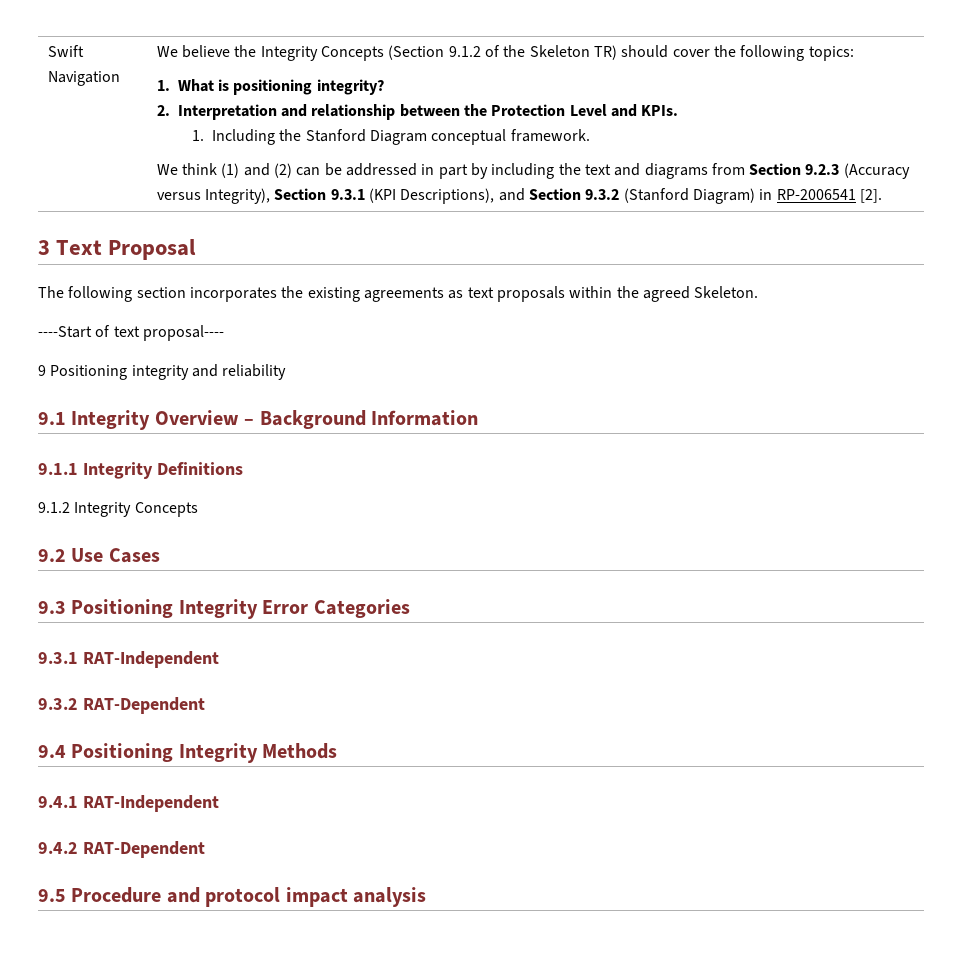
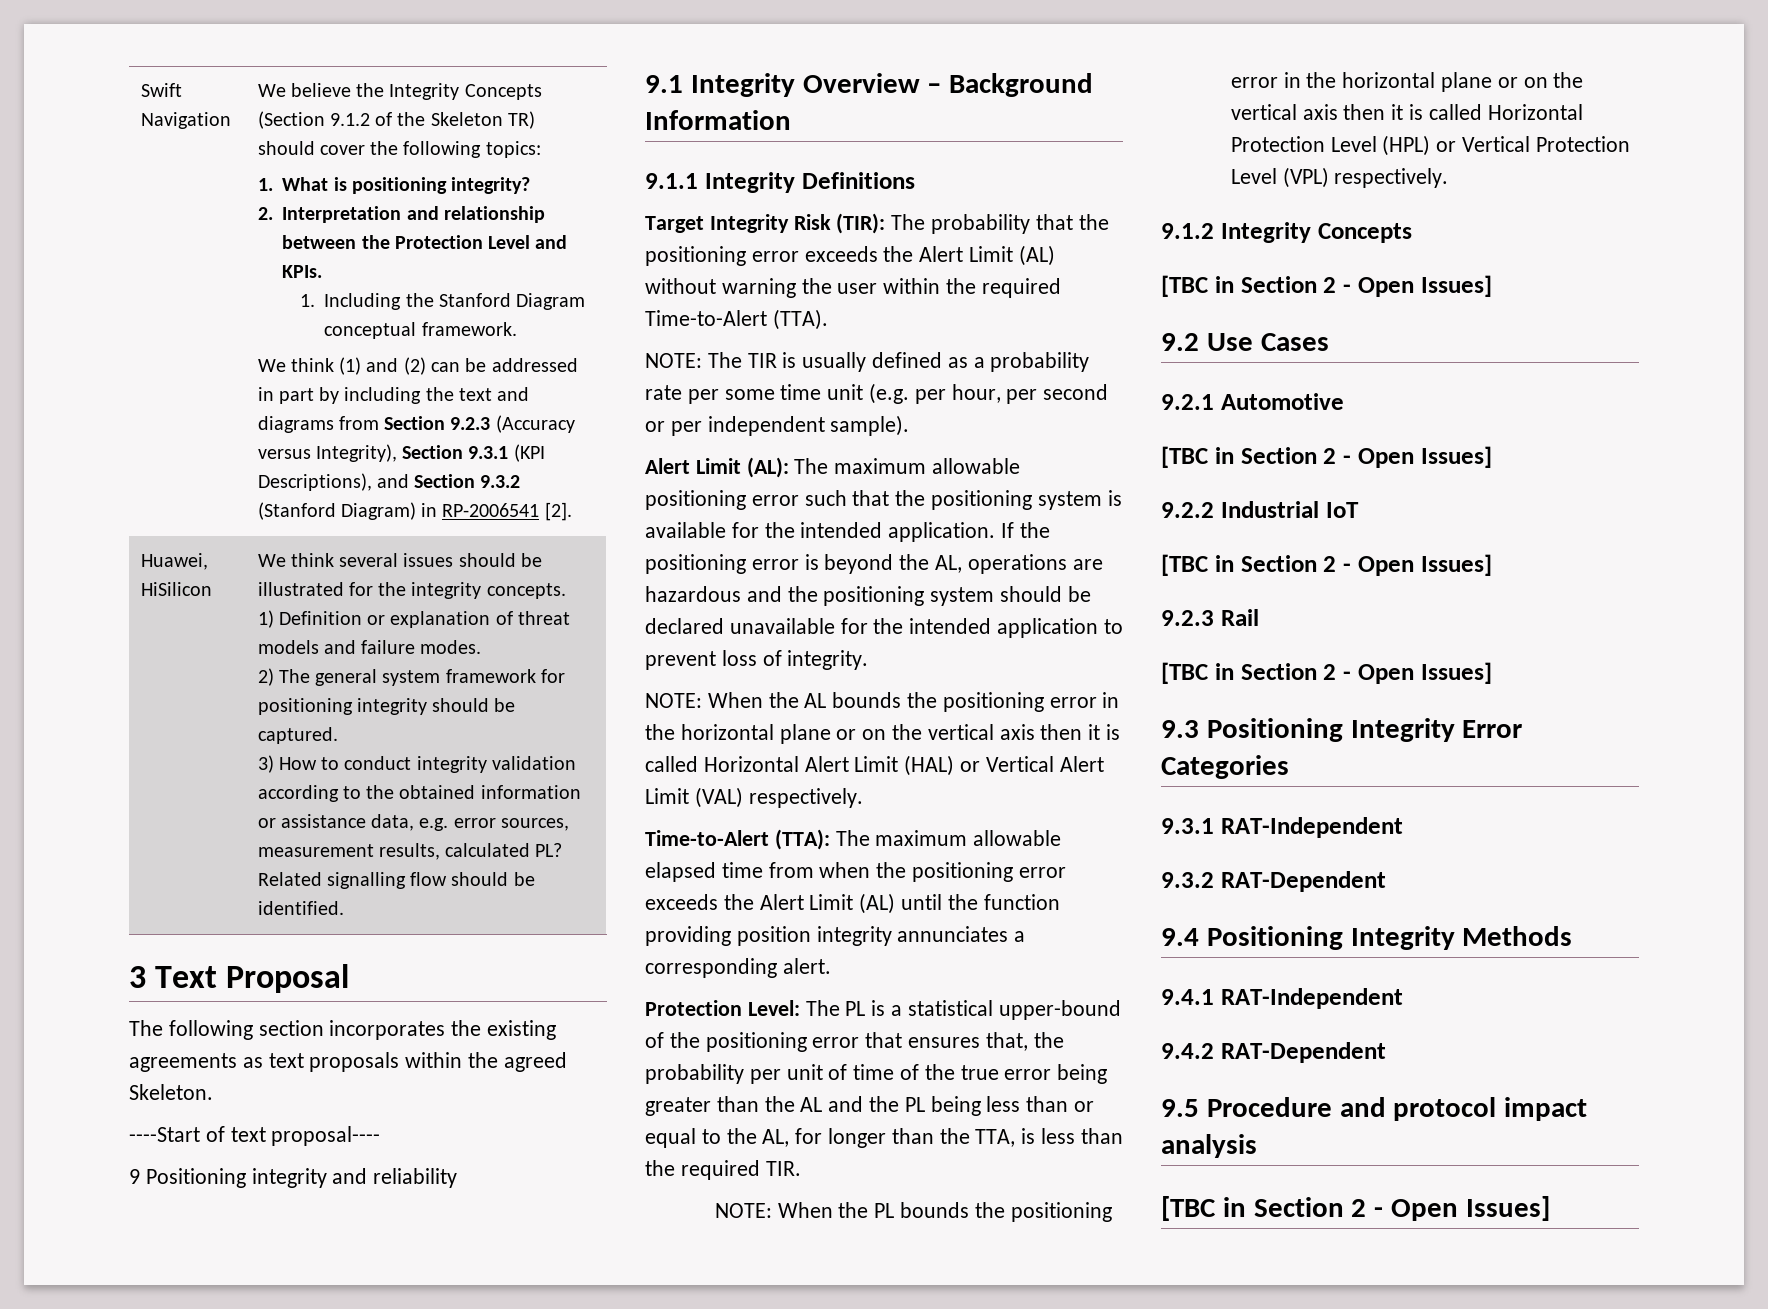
+ Huawei, HiSilicon | We think several issues should be illustrated for the integrity concepts.
+ 1) Definition or explanation of threat models and failure modes.
+ 2) The general system framework for positioning integrity should be captured.
+ 3) How to conduct integrity validation according to the obtained information or assistance data, e.g. error sources, measurement results, calculated PL? Related signalling flow should be identified.
+ Target Integrity Risk (TIR): The probability that the positioning error exceeds the Alert Limit (AL) without warning the user within the required Time-to-Alert (TTA).
+ NOTE: The TIR is usually defined as a probability rate per some time unit (e.g. per hour, per second or per independent sample).
+ Alert Limit (AL): The maximum allowable positioning error such that the positioning system is available for the intended application. If the positioning error is beyond the AL, operations are hazardous and the positioning system should be declared unavailable for the intended application to prevent loss of integrity.
+ NOTE: When the AL bounds the positioning error in the horizontal plane or on the vertical axis then it is called Horizontal Alert Limit (HAL) or Vertical Alert Limit (VAL) respectively.
+ Time-to-Alert (TTA): The maximum allowable elapsed time from when the positioning error exceeds the Alert Limit (AL) until the function providing position integrity annunciates a corresponding alert.
+ Protection Level: The PL is a statistical upper-bound of the positioning error that ensures that, the probability per unit of time of the true error being greater than the AL and the PL being less than or equal to the AL, for longer than the TTA, is less than the required TIR.
+ NOTE: When the PL bounds the positioning error in the horizontal plane or on the vertical axis then it is called Horizontal Protection Level (HPL) or Vertical Protection Level (VPL) respectively.
  9.1.2 Integrity Concepts
+ [TBC in Section 2 - Open Issues]
  9.2 Use Cases
+ 9.2.1 Automotive
+ [TBC in Section 2 - Open Issues]
+ 9.2.2 Industrial IoT
+ [TBC in Section 2 - Open Issues]
+ 9.2.3 Rail
+ [TBC in Section 2 - Open Issues]
  9.5 Procedure and protocol impact analysis
+ [TBC in Section 2 - Open Issues]

